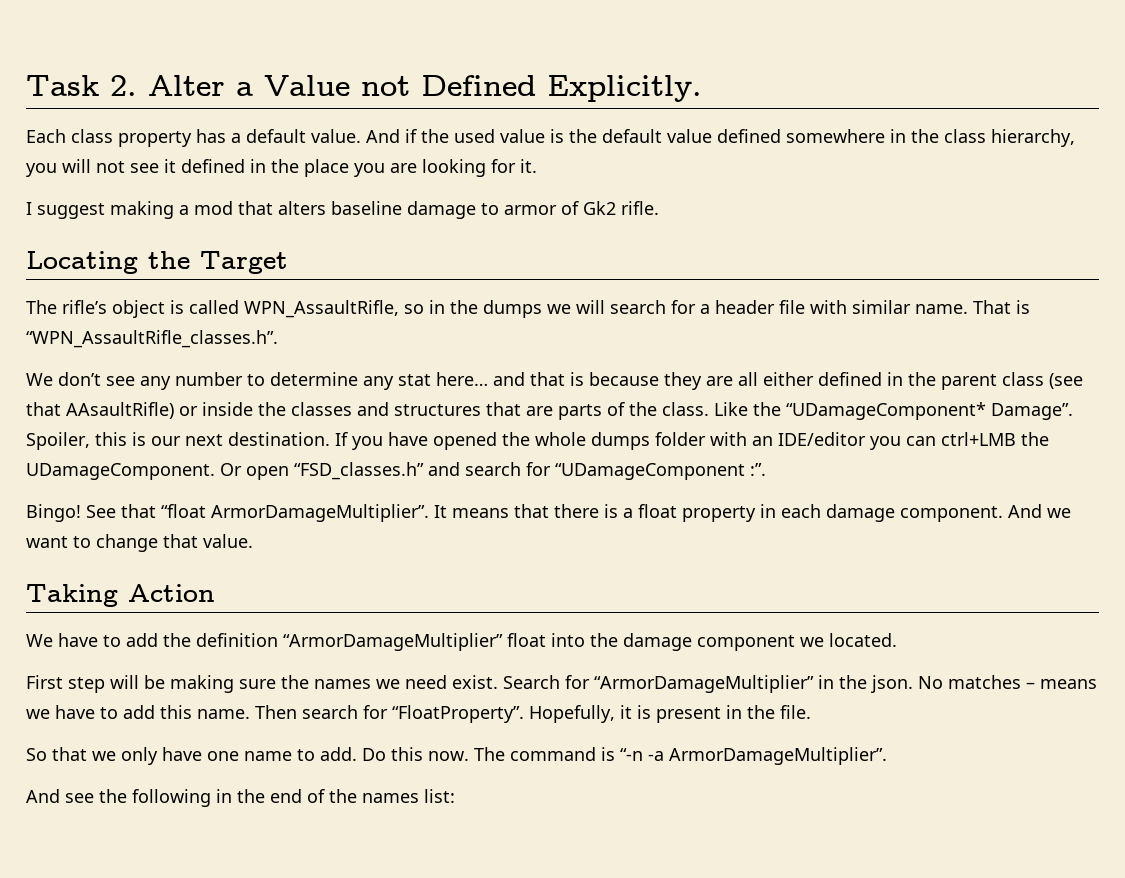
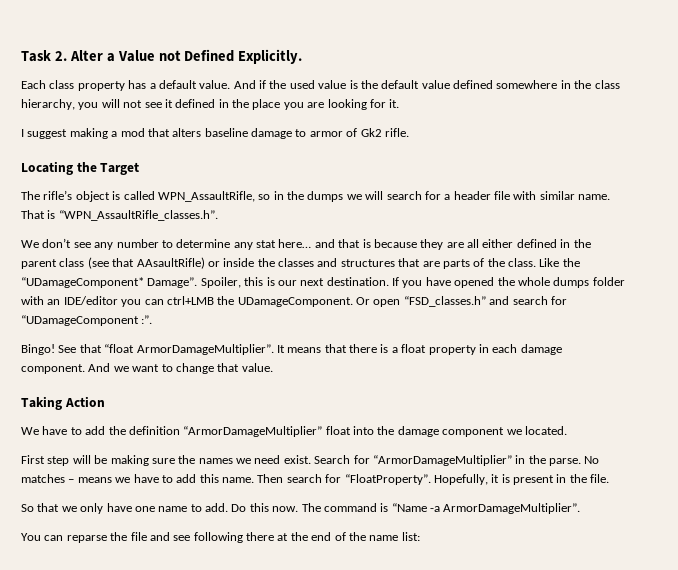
- Search for “ArmorDamageMultiplier” in the json.
+ Search for “ArmorDamageMultiplier” in the parse.
- The command is “-n -a ArmorDamageMultiplier”.
+ The command is “Name -a ArmorDamageMultiplier”.
- And see the following in the end of the names list:
+ You can reparse the file and see following there at the end of the name list:

